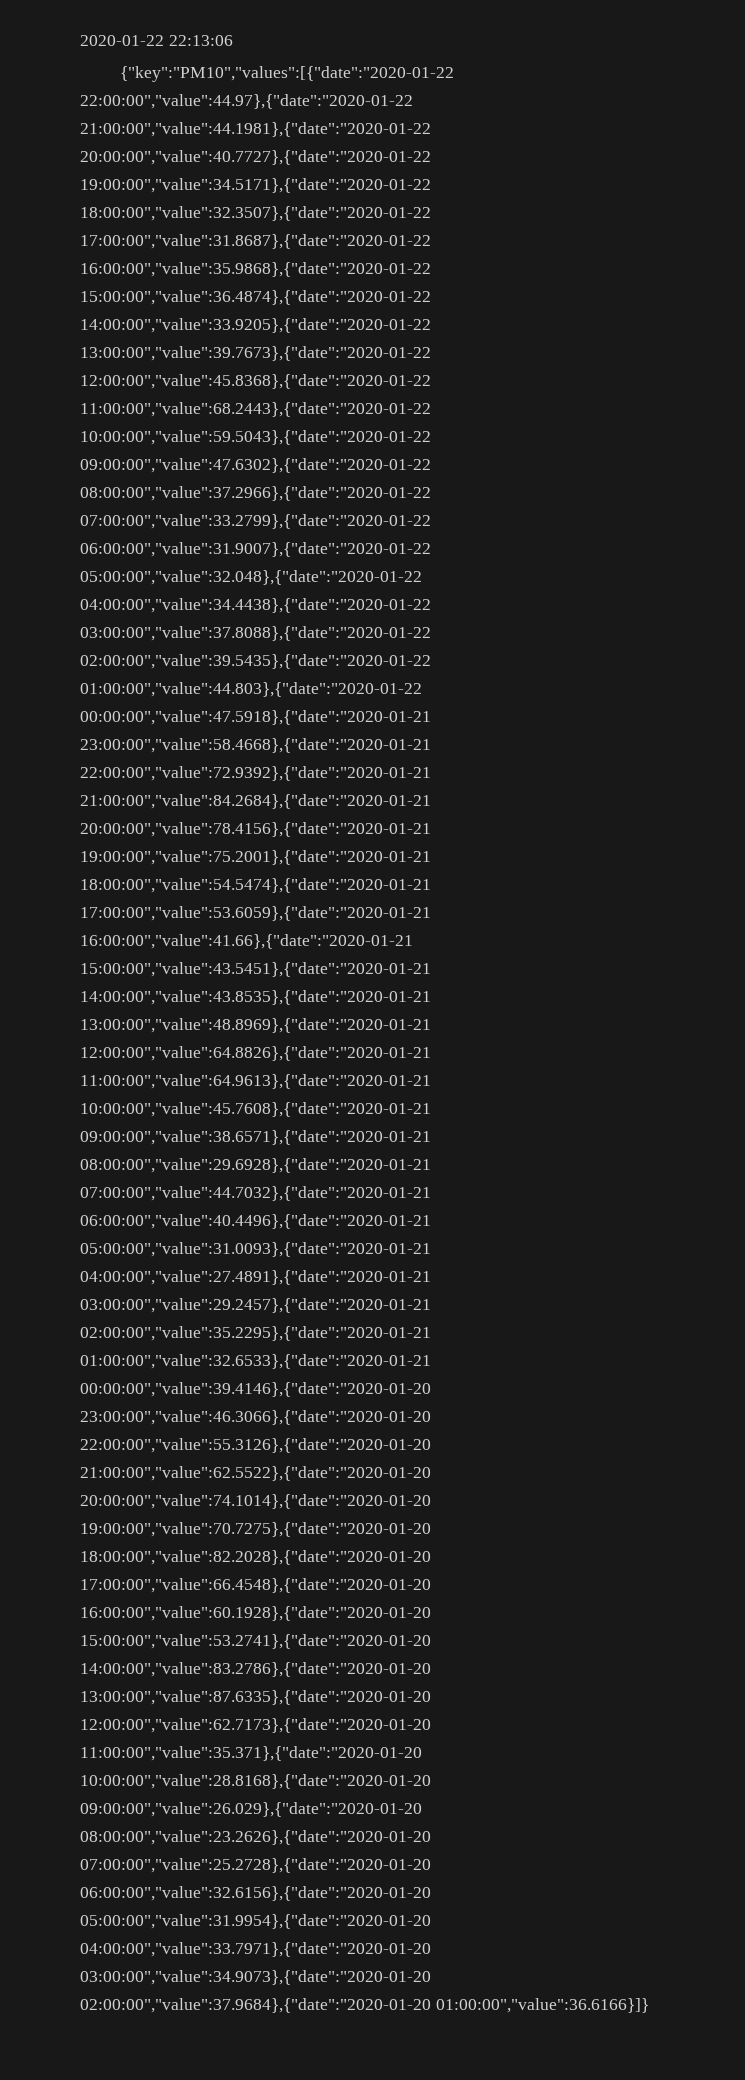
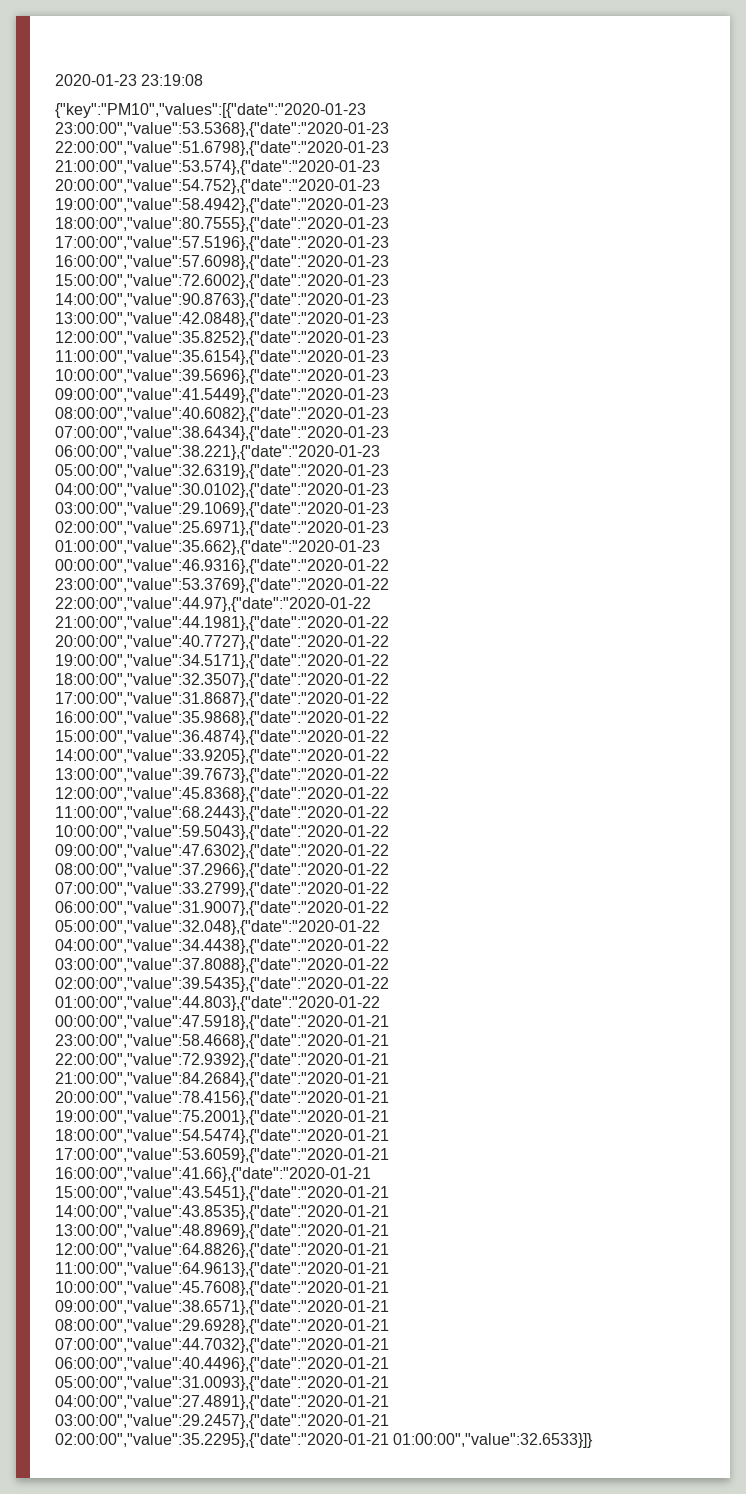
- 2020-01-22 22:13:06
- {"key":"PM10","values":[{"date":"2020-01-22 22:00:00","value":44.97},{"date":"2020-01-22 21:00:00","value":44.1981},{"date":"2020-01-22 20:00:00","value":40.7727},{"date":"2020-01-22 19:00:00","value":34.5171},{"date":"2020-01-22 18:00:00","value":32.3507},{"date":"2020-01-22 17:00:00","value":31.8687},{"date":"2020-01-22 16:00:00","value":35.9868},{"date":"2020-01-22 15:00:00","value":36.4874},{"date":"2020-01-22 14:00:00","value":33.9205},{"date":"2020-01-22 13:00:00","value":39.7673},{"date":"2020-01-22 12:00:00","value":45.8368},{"date":"2020-01-22 11:00:00","value":68.2443},{"date":"2020-01-22 10:00:00","value":59.5043},{"date":"2020-01-22 09:00:00","value":47.6302},{"date":"2020-01-22 08:00:00","value":37.2966},{"date":"2020-01-22 07:00:00","value":33.2799},{"date":"2020-01-22 06:00:00","value":31.9007},{"date":"2020-01-22 05:00:00","value":32.048},{"date":"2020-01-22 04:00:00","value":34.4438},{"date":"2020-01-22 03:00:00","value":37.8088},{"date":"2020-01-22 02:00:00","value":39.5435},{"date":"2020-01-22 01:00:00","value":44.803},{"date":"2020-01-22 00:00:00","value":47.5918},{"date":"2020-01-21 23:00:00","value":58.4668},{"date":"2020-01-21 22:00:00","value":72.9392},{"date":"2020-01-21 21:00:00","value":84.2684},{"date":"2020-01-21 20:00:00","value":78.4156},{"date":"2020-01-21 19:00:00","value":75.2001},{"date":"2020-01-21 18:00:00","value":54.5474},{"date":"2020-01-21 17:00:00","value":53.6059},{"date":"2020-01-21 16:00:00","value":41.66},{"date":"2020-01-21 15:00:00","value":43.5451},{"date":"2020-01-21 14:00:00","value":43.8535},{"date":"2020-01-21 13:00:00","value":48.8969},{"date":"2020-01-21 12:00:00","value":64.8826},{"date":"2020-01-21 11:00:00","value":64.9613},{"date":"2020-01-21 10:00:00","value":45.7608},{"date":"2020-01-21 09:00:00","value":38.6571},{"date":"2020-01-21 08:00:00","value":29.6928},{"date":"2020-01-21 07:00:00","value":44.7032},{"date":"2020-01-21 06:00:00","value":40.4496},{"date":"2020-01-21 05:00:00","value":31.0093},{"date":"2020-01-21 04:00:00","value":27.4891},{"date":"2020-01-21 03:00:00","value":29.2457},{"date":"2020-01-21 02:00:00","value":35.2295},{"date":"2020-01-21 01:00:00","value":32.6533},{"date":"2020-01-21 00:00:00","value":39.4146},{"date":"2020-01-20 23:00:00","value":46.3066},{"date":"2020-01-20 22:00:00","value":55.3126},{"date":"2020-01-20 21:00:00","value":62.5522},{"date":"2020-01-20 20:00:00","value":74.1014},{"date":"2020-01-20 19:00:00","value":70.7275},{"date":"2020-01-20 18:00:00","value":82.2028},{"date":"2020-01-20 17:00:00","value":66.4548},{"date":"2020-01-20 16:00:00","value":60.1928},{"date":"2020-01-20 15:00:00","value":53.2741},{"date":"2020-01-20 14:00:00","value":83.2786},{"date":"2020-01-20 13:00:00","value":87.6335},{"date":"2020-01-20 12:00:00","value":62.7173},{"date":"2020-01-20 11:00:00","value":35.371},{"date":"2020-01-20 10:00:00","value":28.8168},{"date":"2020-01-20 09:00:00","value":26.029},{"date":"2020-01-20 08:00:00","value":23.2626},{"date":"2020-01-20 07:00:00","value":25.2728},{"date":"2020-01-20 06:00:00","value":32.6156},{"date":"2020-01-20 05:00:00","value":31.9954},{"date":"2020-01-20 04:00:00","value":33.7971},{"date":"2020-01-20 03:00:00","value":34.9073},{"date":"2020-01-20 02:00:00","value":37.9684},{"date":"2020-01-20 01:00:00","value":36.6166}]}
+ 2020-01-23 23:19:08
+ {"key":"PM10","values":[{"date":"2020-01-23 23:00:00","value":53.5368},{"date":"2020-01-23 22:00:00","value":51.6798},{"date":"2020-01-23 21:00:00","value":53.574},{"date":"2020-01-23 20:00:00","value":54.752},{"date":"2020-01-23 19:00:00","value":58.4942},{"date":"2020-01-23 18:00:00","value":80.7555},{"date":"2020-01-23 17:00:00","value":57.5196},{"date":"2020-01-23 16:00:00","value":57.6098},{"date":"2020-01-23 15:00:00","value":72.6002},{"date":"2020-01-23 14:00:00","value":90.8763},{"date":"2020-01-23 13:00:00","value":42.0848},{"date":"2020-01-23 12:00:00","value":35.8252},{"date":"2020-01-23 11:00:00","value":35.6154},{"date":"2020-01-23 10:00:00","value":39.5696},{"date":"2020-01-23 09:00:00","value":41.5449},{"date":"2020-01-23 08:00:00","value":40.6082},{"date":"2020-01-23 07:00:00","value":38.6434},{"date":"2020-01-23 06:00:00","value":38.221},{"date":"2020-01-23 05:00:00","value":32.6319},{"date":"2020-01-23 04:00:00","value":30.0102},{"date":"2020-01-23 03:00:00","value":29.1069},{"date":"2020-01-23 02:00:00","value":25.6971},{"date":"2020-01-23 01:00:00","value":35.662},{"date":"2020-01-23 00:00:00","value":46.9316},{"date":"2020-01-22 23:00:00","value":53.3769},{"date":"2020-01-22 22:00:00","value":44.97},{"date":"2020-01-22 21:00:00","value":44.1981},{"date":"2020-01-22 20:00:00","value":40.7727},{"date":"2020-01-22 19:00:00","value":34.5171},{"date":"2020-01-22 18:00:00","value":32.3507},{"date":"2020-01-22 17:00:00","value":31.8687},{"date":"2020-01-22 16:00:00","value":35.9868},{"date":"2020-01-22 15:00:00","value":36.4874},{"date":"2020-01-22 14:00:00","value":33.9205},{"date":"2020-01-22 13:00:00","value":39.7673},{"date":"2020-01-22 12:00:00","value":45.8368},{"date":"2020-01-22 11:00:00","value":68.2443},{"date":"2020-01-22 10:00:00","value":59.5043},{"date":"2020-01-22 09:00:00","value":47.6302},{"date":"2020-01-22 08:00:00","value":37.2966},{"date":"2020-01-22 07:00:00","value":33.2799},{"date":"2020-01-22 06:00:00","value":31.9007},{"date":"2020-01-22 05:00:00","value":32.048},{"date":"2020-01-22 04:00:00","value":34.4438},{"date":"2020-01-22 03:00:00","value":37.8088},{"date":"2020-01-22 02:00:00","value":39.5435},{"date":"2020-01-22 01:00:00","value":44.803},{"date":"2020-01-22 00:00:00","value":47.5918},{"date":"2020-01-21 23:00:00","value":58.4668},{"date":"2020-01-21 22:00:00","value":72.9392},{"date":"2020-01-21 21:00:00","value":84.2684},{"date":"2020-01-21 20:00:00","value":78.4156},{"date":"2020-01-21 19:00:00","value":75.2001},{"date":"2020-01-21 18:00:00","value":54.5474},{"date":"2020-01-21 17:00:00","value":53.6059},{"date":"2020-01-21 16:00:00","value":41.66},{"date":"2020-01-21 15:00:00","value":43.5451},{"date":"2020-01-21 14:00:00","value":43.8535},{"date":"2020-01-21 13:00:00","value":48.8969},{"date":"2020-01-21 12:00:00","value":64.8826},{"date":"2020-01-21 11:00:00","value":64.9613},{"date":"2020-01-21 10:00:00","value":45.7608},{"date":"2020-01-21 09:00:00","value":38.6571},{"date":"2020-01-21 08:00:00","value":29.6928},{"date":"2020-01-21 07:00:00","value":44.7032},{"date":"2020-01-21 06:00:00","value":40.4496},{"date":"2020-01-21 05:00:00","value":31.0093},{"date":"2020-01-21 04:00:00","value":27.4891},{"date":"2020-01-21 03:00:00","value":29.2457},{"date":"2020-01-21 02:00:00","value":35.2295},{"date":"2020-01-21 01:00:00","value":32.6533}]}

